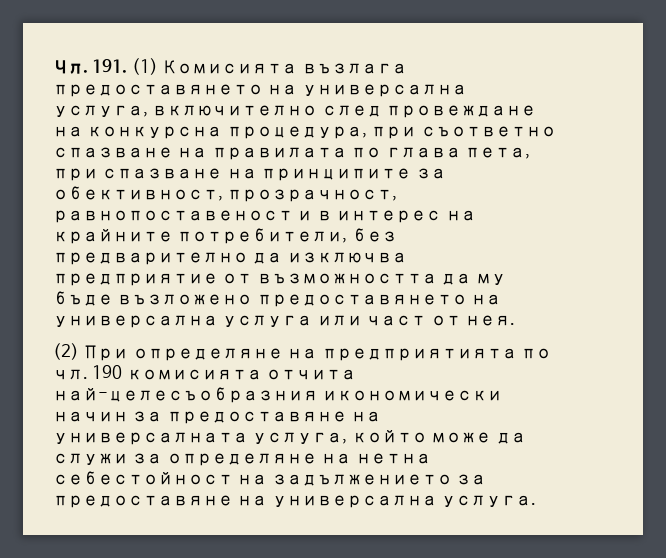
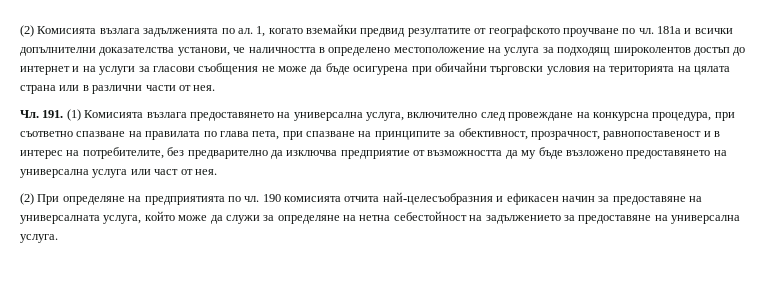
+ (2) Комисията възлага задълженията по ал. 1, когато вземайки предвид резултатите от географското проучване по чл. 181а и всички допълнителни доказателства установи, че наличността в определено местоположение на услуга за подходящ широколентов достъп до интернет и на услуги за гласови съобщения не може да бъде осигурена при обичайни търговски условия на територията на цялата страна или в различни части от нея.
- Чл. 191. (1) Комисията възлага предоставянето на универсална услуга, включително след провеждане на конкурсна процедура, при съответно спазване на правилата по глава пета, при спазване на принципите за обективност, прозрачност, равнопоставеност и в интерес на крайните потребители, без предварително да изключва предприятие от възможността да му бъде възложено предоставянето на универсална услуга или част от нея.
+ Чл. 191. (1) Комисията възлага предоставянето на универсална услуга, включително след провеждане на конкурсна процедура, при съответно спазване на правилата по глава пета, при спазване на принципите за обективност, прозрачност, равнопоставеност и в интерес на потребителите, без предварително да изключва предприятие от възможността да му бъде възложено предоставянето на универсална услуга или част от нея.
- 190 комисията отчита най-целесъобразния икономически начин за предоставяне на универсалната услуга, който може да служи за определяне на нетна себестойност на задължението за предоставяне на универсална услуга.
+ 190 комисията отчита най-целесъобразния и ефикасен начин за предоставяне на универсалната услуга, който може да служи за определяне на нетна себестойност на задължението за предоставяне на универсална услуга.

